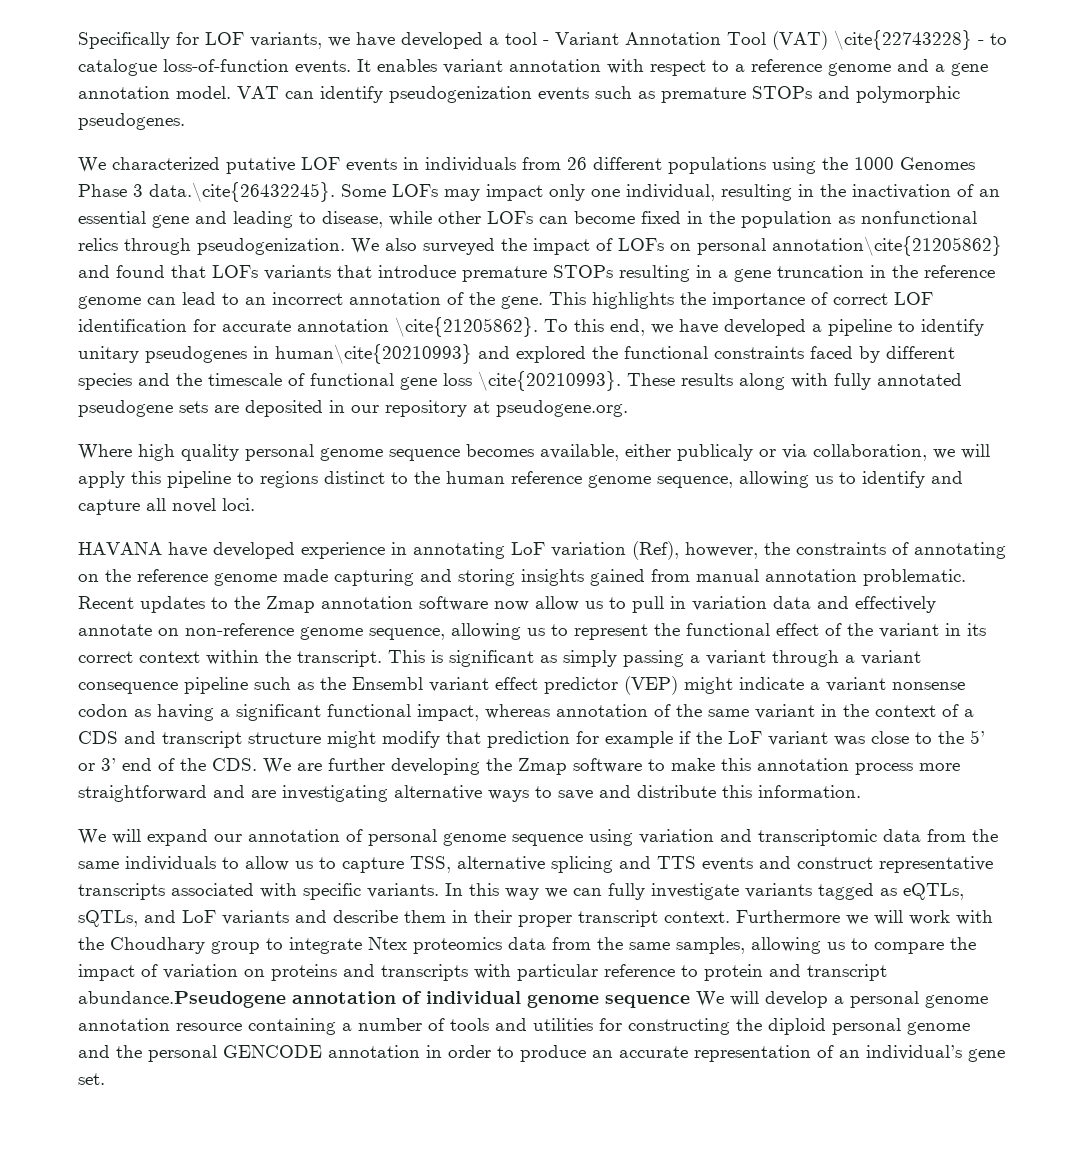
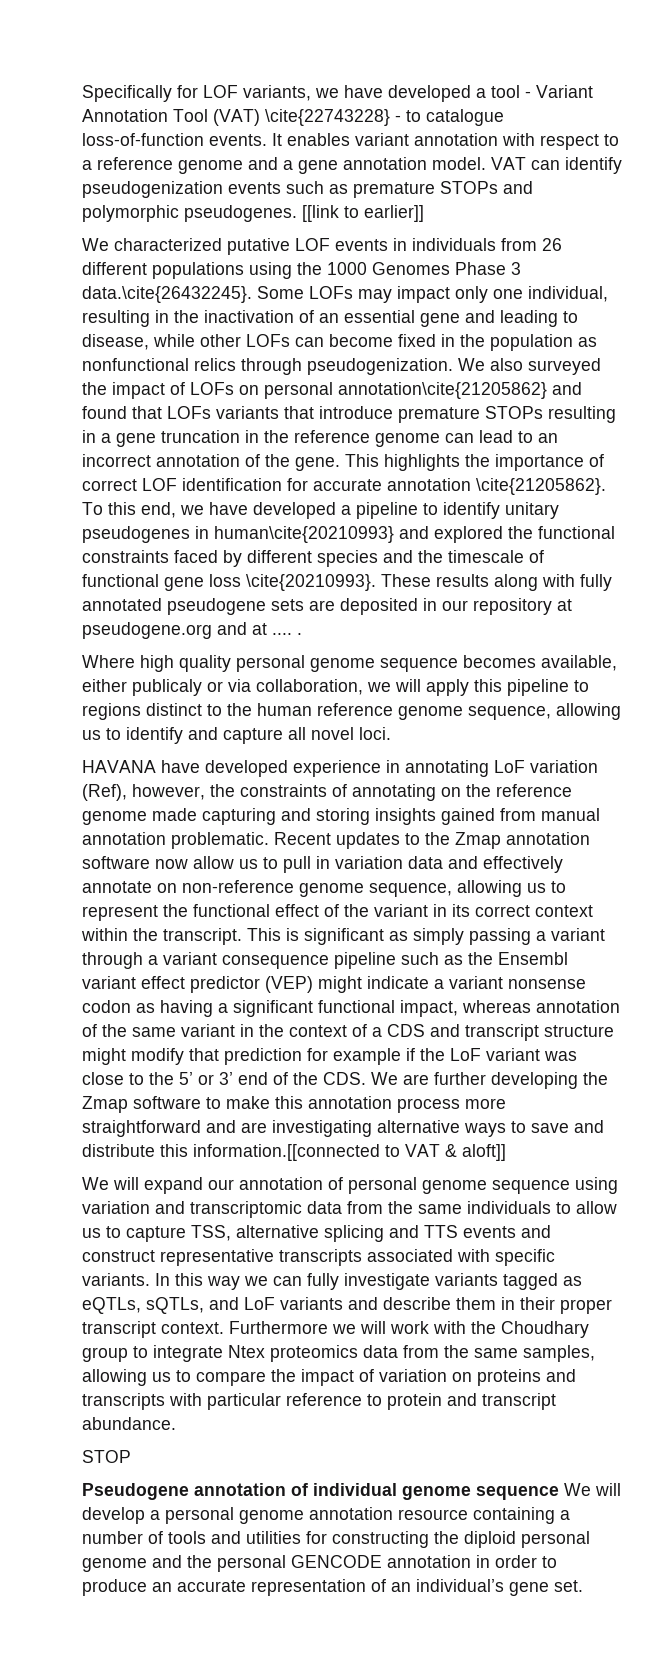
+ [[link to earlier]]
- These results along with fully annotated pseudogene sets are deposited in our repository at pseudogene.org.
+ These results along with fully annotated pseudogene sets are deposited in our repository at pseudogene.org and at .... .
- This is significant as simply passing a variant through a variant consequence pipeline such as the Ensembl variant effect predictor (VEP) might indicate a variant nonsense codon as having a significant functional impact, whereas annotation of the same variant in the context of a CDS and transcript structure might modify that prediction for example if the LoF variant was close to the 5’ or 3’ end of the CDS. We are further developing the Zmap software to make this annotation process more straightforward and are investigating alternative ways to save and distribute this information.
+ This is significant as simply passing a variant through a variant consequence pipeline such as the Ensembl variant effect predictor (VEP) might indicate a variant nonsense codon as having a significant functional impact, whereas annotation of the same variant in the context of a CDS and transcript structure might modify that prediction for example if the LoF variant was close to the 5’ or 3’ end of the CDS. We are further developing the Zmap software to make this annotation process more straightforward and are investigating alternative ways to save and distribute this information.[[connected to VAT & aloft]]
- Furthermore we will work with the Choudhary group to integrate Ntex proteomics data from the same samples, allowing us to compare the impact of variation on proteins and transcripts with particular reference to protein and transcript abundance.Pseudogene annotation of individual genome sequence We will develop a personal genome annotation resource containing a number of tools and utilities for constructing the diploid personal genome and the personal GENCODE annotation in order to produce an accurate representation of an individual’s gene set.
+ Furthermore we will work with the Choudhary group to integrate Ntex proteomics data from the same samples, allowing us to compare the impact of variation on proteins and transcripts with particular reference to protein and transcript abundance.
+ STOP
+ Pseudogene annotation of individual genome sequence We will develop a personal genome annotation resource containing a number of tools and utilities for constructing the diploid personal genome and the personal GENCODE annotation in order to produce an accurate representation of an individual’s gene set.

